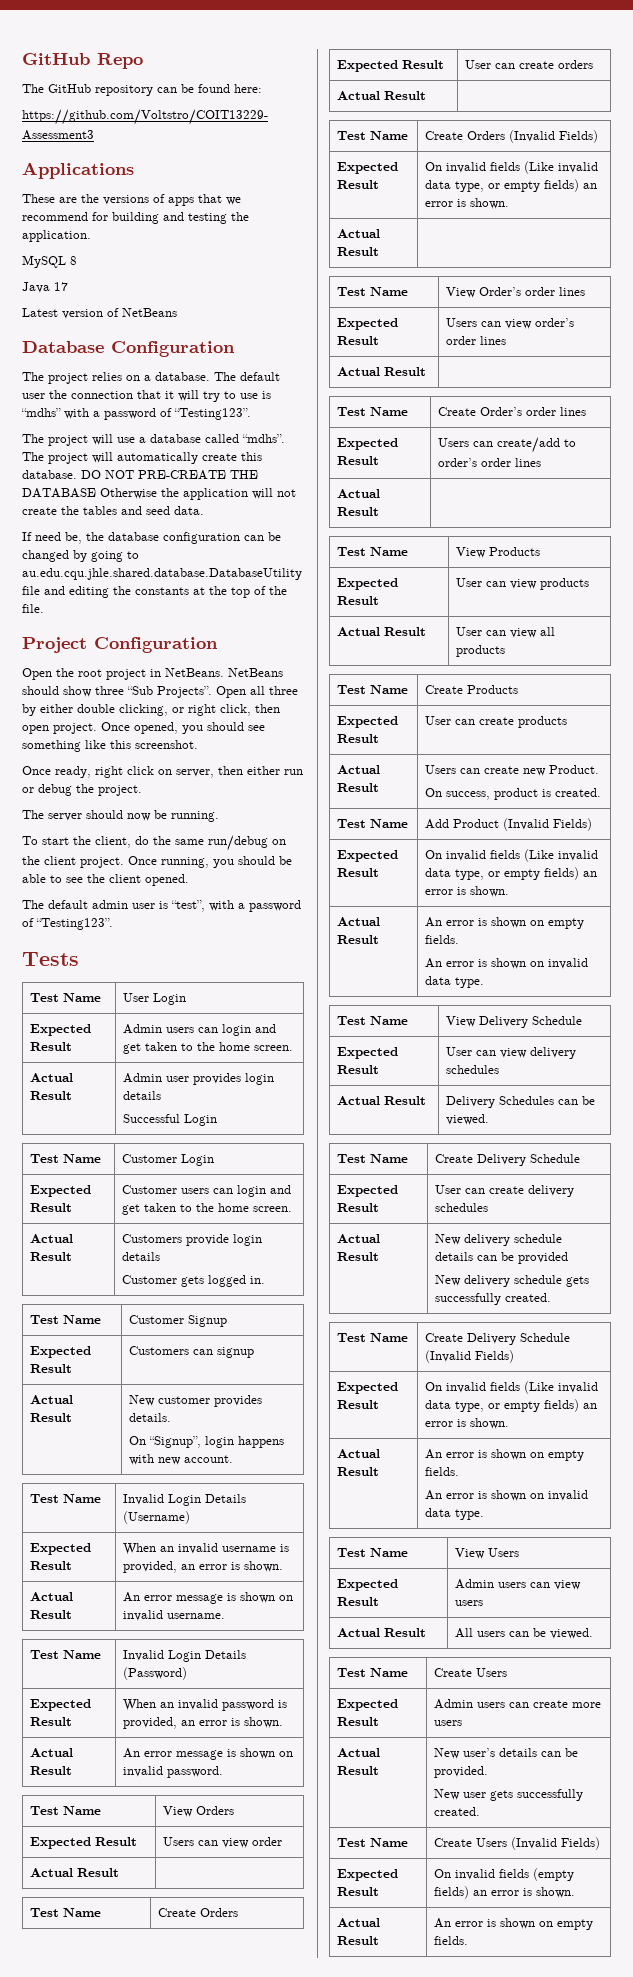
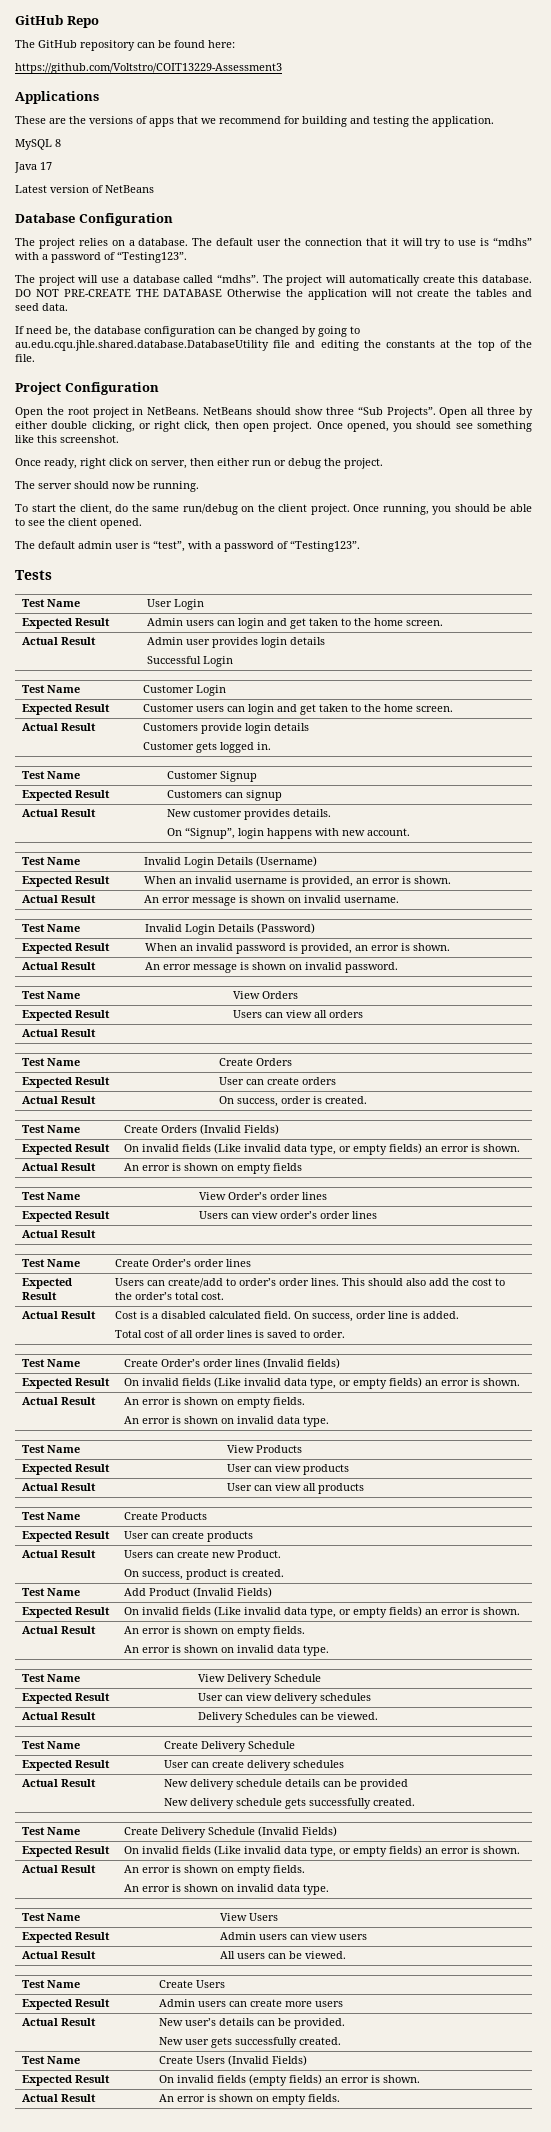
- Expected Result | Users can view order
+ Expected Result | Users can view all orders
  Expected Result | User can create orders
- Actual Result |
+ Actual Result | On success, order is created.
  Test Name | Create Orders (Invalid Fields)
  Expected Result | On invalid fields (Like invalid data type, or empty fields) an error is shown.
- Actual Result |
+ Actual Result | An error is shown on empty fields
- Expected Result | Users can create/add to order’s order lines
- Actual Result |
+ Expected Result | Users can create/add to order’s order lines. This should also add the cost to the order’s total cost.
+ Actual Result | Cost is a disabled calculated field. On success, order line is added.
+ Total cost of all order lines is saved to order.
+ Test Name | Create Order’s order lines (Invalid fields)
+ Expected Result | On invalid fields (Like invalid data type, or empty fields) an error is shown.
+ Actual Result | An error is shown on empty fields.
+ An error is shown on invalid data type.

